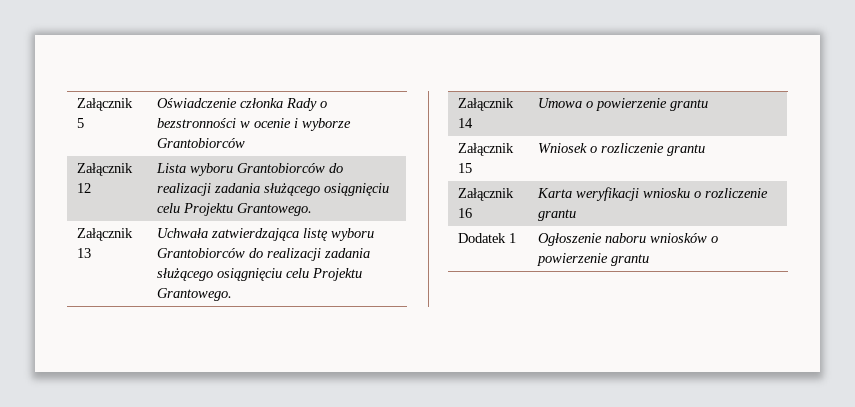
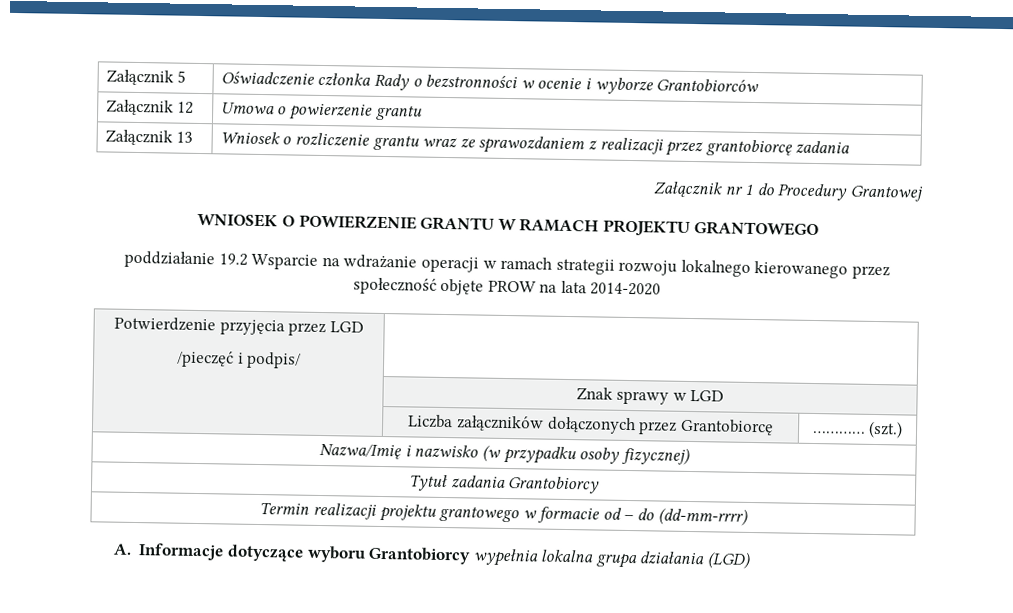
- Załącznik 12 | Lista wyboru Grantobiorców do realizacji zadania służącego osiągnięciu celu Projektu Grantowego.
- Załącznik 13 | Uchwała zatwierdzająca listę wyboru Grantobiorców do realizacji zadania służącego osiągnięciu celu Projektu Grantowego.
- Załącznik 14 | Umowa o powierzenie grantu
+ Załącznik 12 | Umowa o powierzenie grantu
- Załącznik 15 | Wniosek o rozliczenie grantu
- Załącznik 16 | Karta weryfikacji wniosku o rozliczenie grantu
- Dodatek 1 | Ogłoszenie naboru wniosków o powierzenie grantu
+ Załącznik 13 | Wniosek o rozliczenie grantu wraz ze sprawozdaniem z realizacji przez grantobiorcę zadania
+ Załącznik nr 1 do Procedury Grantowej
+ WNIOSEK O POWIERZENIE GRANTU W RAMACH PROJEKTU GRANTOWEGO
+ poddziałanie 19.2 Wsparcie na wdrażanie operacji w ramach strategii rozwoju lokalnego kierowanego przez społeczność objęte PROW na lata 2014-2020
+ Potwierdzenie przyjęcia przez LGD
+ /pieczęć i podpis/ |
+ | Znak sprawy w LGD
+ | Liczba załączników dołączonych przez Grantobiorcę | ………… (szt.)
+ Nazwa/Imię i nazwisko (w przypadku osoby fizycznej)
+ Tytuł zadania Grantobiorcy
+ Termin realizacji projektu grantowego w formacie od – do (dd-mm-rrrr)
+ A. Informacje dotyczące wyboru Grantobiorcy wypełnia lokalna grupa działania (LGD)

